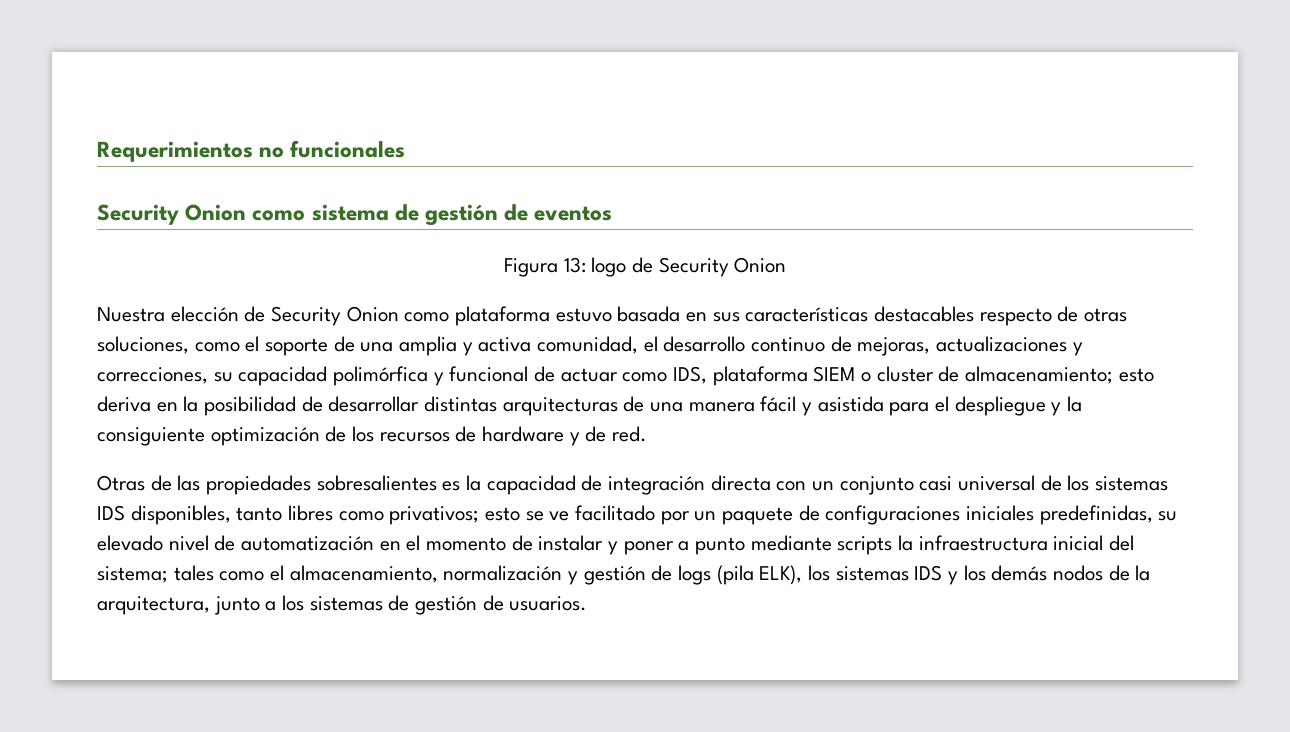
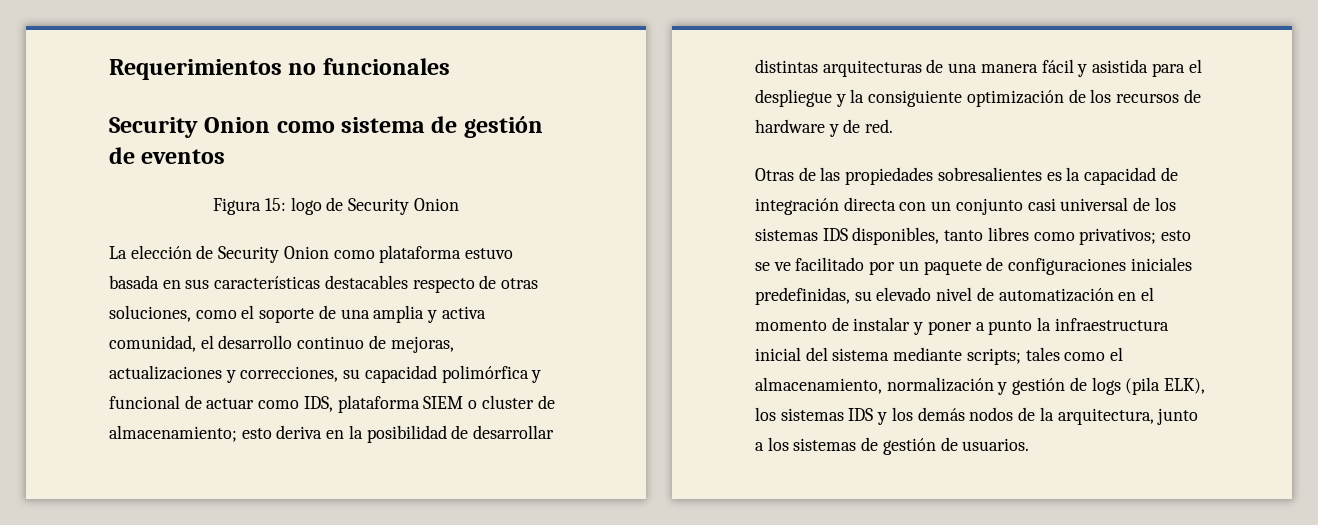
- Figura 13: logo de Security Onion
+ Figura 15: logo de Security Onion
- Nuestra elección de Security Onion como plataforma estuvo basada en sus características destacables respecto de otras soluciones, como el soporte de una amplia y activa comunidad, el desarrollo continuo de mejoras, actualizaciones y correcciones, su capacidad polimórfica y funcional de actuar como IDS, plataforma SIEM o cluster de almacenamiento;
+ La elección de Security Onion como plataforma estuvo basada en sus características destacables respecto de otras soluciones, como el soporte de una amplia y activa comunidad, el desarrollo continuo de mejoras, actualizaciones y correcciones, su capacidad polimórfica y funcional de actuar como IDS, plataforma SIEM o cluster de almacenamiento;
- esto se ve facilitado por un paquete de configuraciones iniciales predefinidas, su elevado nivel de automatización en el momento de instalar y poner a punto mediante scripts la infraestructura inicial del sistema;
+ esto se ve facilitado por un paquete de configuraciones iniciales predefinidas, su elevado nivel de automatización en el momento de instalar y poner a punto la infraestructura inicial del sistema mediante scripts;

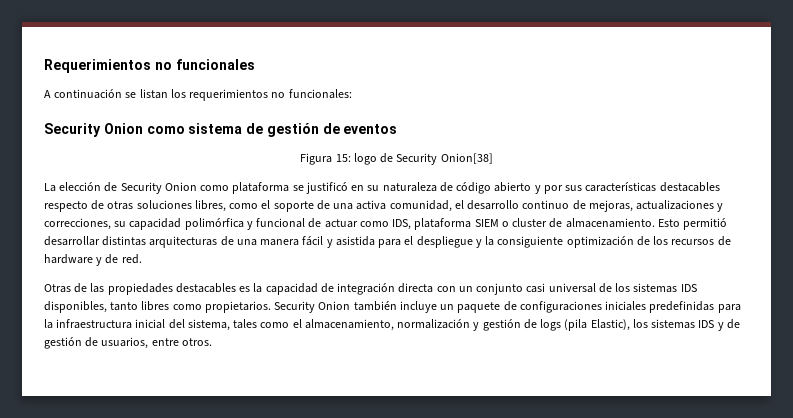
+ A continuación se listan los requerimientos no funcionales:
- Figura 15: logo de Security Onion
+ Figura 15: logo de Security Onion[38]
- La elección de Security Onion como plataforma estuvo basada en sus características destacables respecto de otras soluciones, como el soporte de una amplia y activa comunidad, el desarrollo continuo de mejoras, actualizaciones y correcciones, su capacidad polimórfica y funcional de actuar como IDS, plataforma SIEM o cluster de almacenamiento; esto deriva en la posibilidad de desarrollar distintas arquitecturas de una manera fácil y asistida para el despliegue y la consiguiente optimización de los recursos de hardware y de red.
+ La elección de Security Onion como plataforma se justificó en su naturaleza de código abierto y por sus características destacables respecto de otras soluciones libres, como el soporte de una activa comunidad, el desarrollo continuo de mejoras, actualizaciones y correcciones, su capacidad polimórfica y funcional de actuar como IDS, plataforma SIEM o cluster de almacenamiento. Esto permitió desarrollar distintas arquitecturas de una manera fácil y asistida para el despliegue y la consiguiente optimización de los recursos de hardware y de red.
- Otras de las propiedades sobresalientes es la capacidad de integración directa con un conjunto casi universal de los sistemas IDS disponibles, tanto libres como privativos; esto se ve facilitado por un paquete de configuraciones iniciales predefinidas, su elevado nivel de automatización en el momento de instalar y poner a punto la infraestructura inicial del sistema mediante scripts; tales como el almacenamiento, normalización y gestión de logs (pila ELK), los sistemas IDS y los demás nodos de la arquitectura, junto a los sistemas de gestión de usuarios.
+ Otras de las propiedades destacables es la capacidad de integración directa con un conjunto casi universal de los sistemas IDS disponibles, tanto libres como propietarios. Security Onion también incluye un paquete de configuraciones iniciales predefinidas para la infraestructura inicial del sistema, tales como el almacenamiento, normalización y gestión de logs (pila Elastic), los sistemas IDS y de gestión de usuarios, entre otros.

